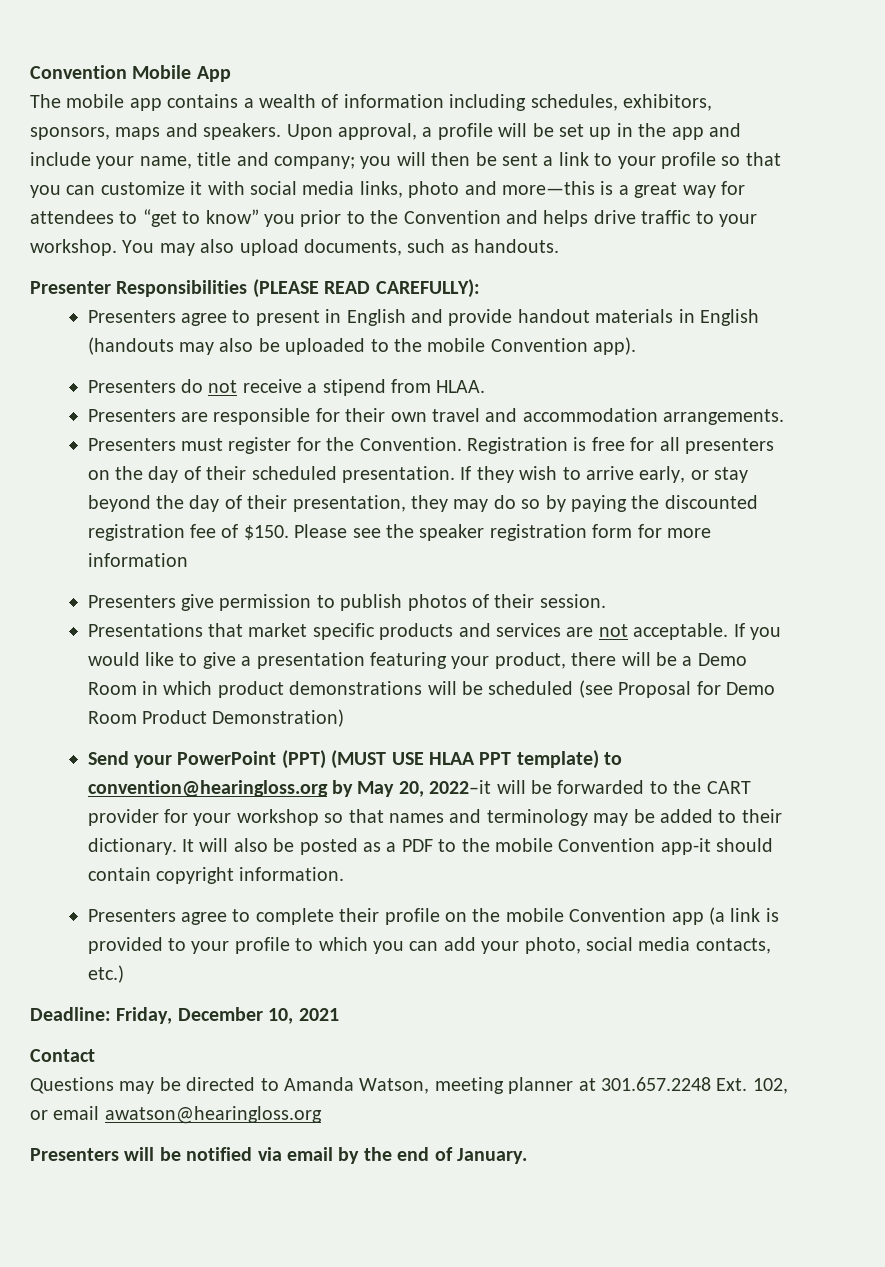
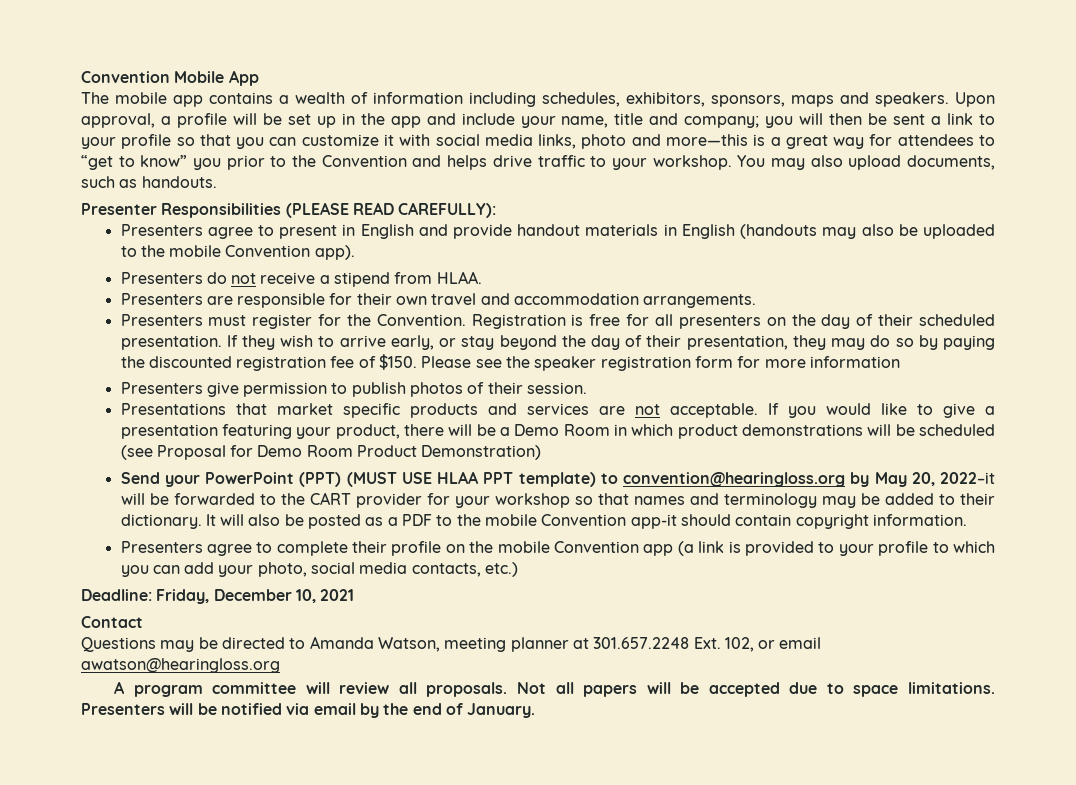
+ A program committee will review all proposals. Not all papers will be accepted due to space limitations.

